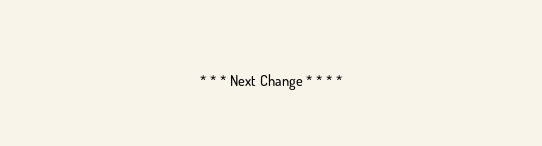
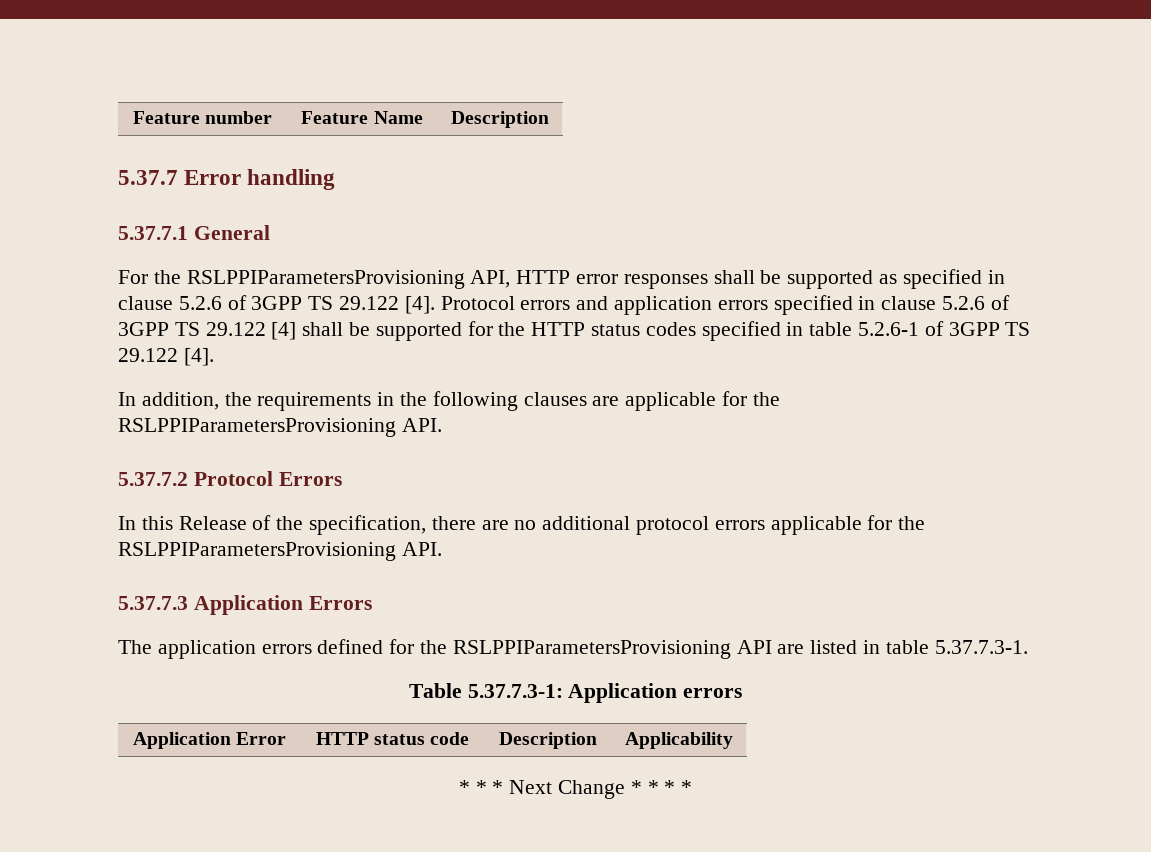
+ Feature number | Feature Name | Description
+ 5.37.7 Error handling
+ 5.37.7.1 General
+ For the RSLPPIParametersProvisioning API, HTTP error responses shall be supported as specified in clause 5.2.6 of 3GPP TS 29.122 [4]. Protocol errors and application errors specified in clause 5.2.6 of 3GPP TS 29.122 [4] shall be supported for the HTTP status codes specified in table 5.2.6-1 of 3GPP TS 29.122 [4].
+ In addition, the requirements in the following clauses are applicable for the RSLPPIParametersProvisioning API.
+ 5.37.7.2 Protocol Errors
+ In this Release of the specification, there are no additional protocol errors applicable for the RSLPPIParametersProvisioning API.
+ 5.37.7.3 Application Errors
+ The application errors defined for the RSLPPIParametersProvisioning API are listed in table 5.37.7.3-1.
+ Table 5.37.7.3-1: Application errors
+ Application Error | HTTP status code | Description | Applicability

